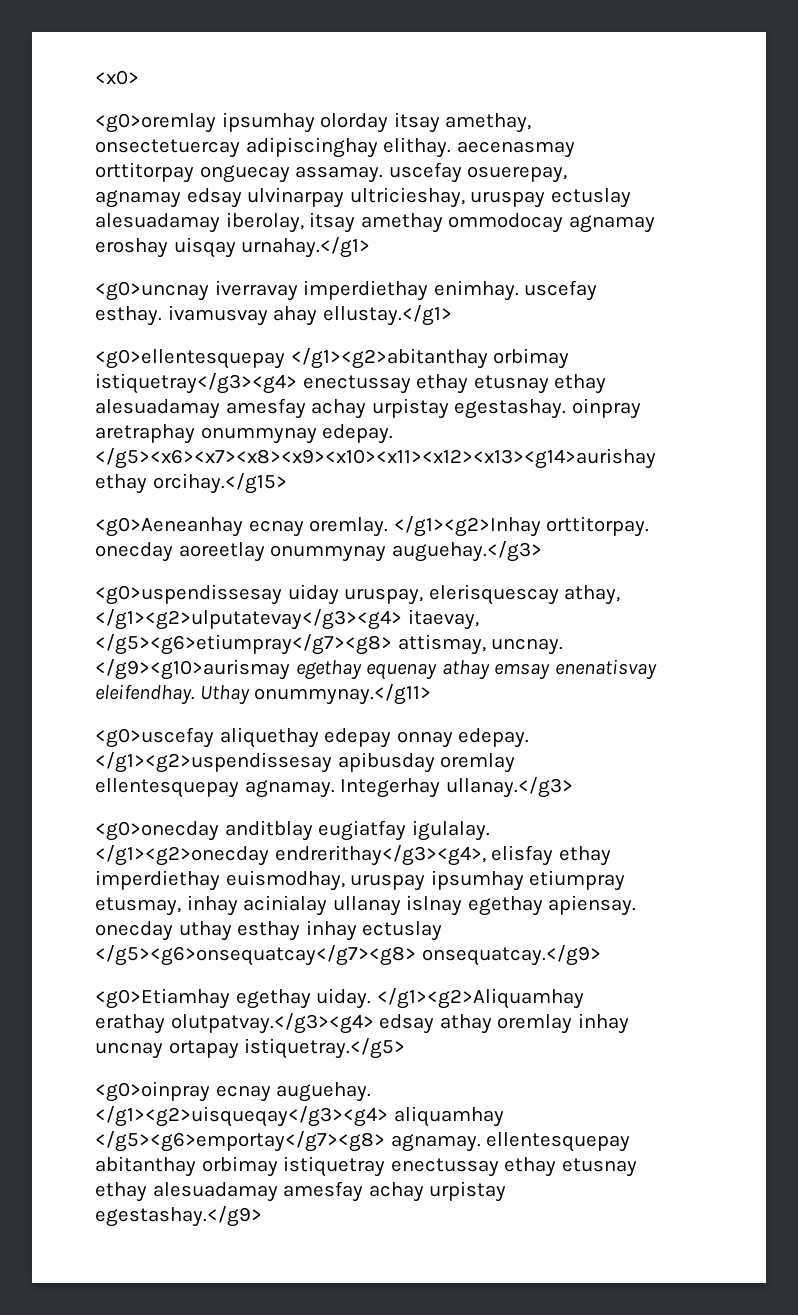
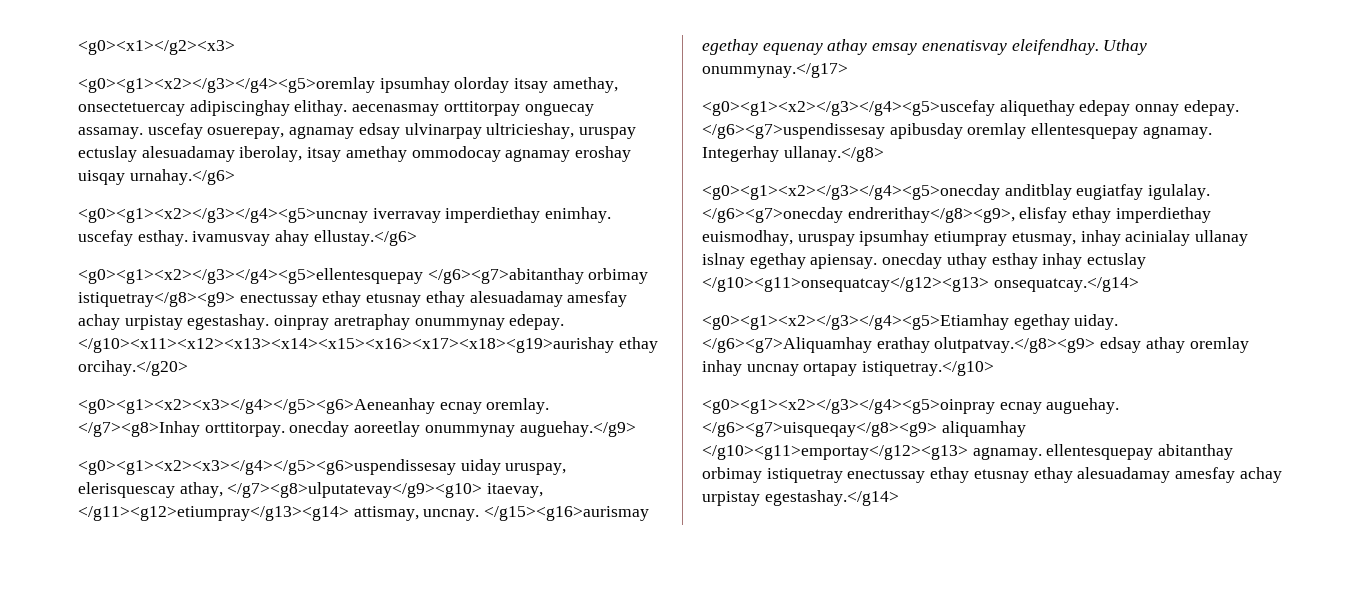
- <x0>
- <g0>oremlay ipsumhay olorday itsay amethay, onsectetuercay adipiscinghay elithay. aecenasmay orttitorpay onguecay assamay. uscefay osuerepay, agnamay edsay ulvinarpay ultricieshay, uruspay ectuslay alesuadamay iberolay, itsay amethay ommodocay agnamay eroshay uisqay urnahay.</g1>
- <g0>uncnay iverravay imperdiethay enimhay. uscefay esthay. ivamusvay ahay ellustay.</g1>
- <g0>ellentesquepay </g1><g2>abitanthay orbimay istiquetray</g3><g4> enectussay ethay etusnay ethay alesuadamay amesfay achay urpistay egestashay. oinpray aretraphay onummynay edepay.
+ <g0><x1></g2><x3>
+ <g0><g1><x2></g3></g4><g5>oremlay ipsumhay olorday itsay amethay, onsectetuercay adipiscinghay elithay. aecenasmay orttitorpay onguecay assamay. uscefay osuerepay, agnamay edsay ulvinarpay ultricieshay, uruspay ectuslay alesuadamay iberolay, itsay amethay ommodocay agnamay eroshay uisqay urnahay.</g6>
+ <g0><g1><x2></g3></g4><g5>uncnay iverravay imperdiethay enimhay. uscefay esthay. ivamusvay ahay ellustay.</g6>
+ <g0><g1><x2></g3></g4><g5>ellentesquepay </g6><g7>abitanthay orbimay istiquetray</g8><g9> enectussay ethay etusnay ethay alesuadamay amesfay achay urpistay egestashay. oinpray aretraphay onummynay edepay.
- </g5><x6><x7><x8><x9><x10><x11><x12><x13><g14>aurishay ethay orcihay.</g15>
- <g0>Aeneanhay ecnay oremlay.
+ </g10><x11><x12><x13><x14><x15><x16><x17><x18><g19>aurishay ethay orcihay.</g20>
+ <g0><g1><x2><x3></g4></g5><g6>Aeneanhay ecnay oremlay.
- </g1><g2>Inhay orttitorpay. onecday aoreetlay onummynay auguehay.</g3>
- <g0>uspendissesay uiday uruspay, elerisquescay athay, </g1><g2>ulputatevay</g3><g4> itaevay, </g5><g6>etiumpray</g7><g8> attismay, uncnay.
+ </g7><g8>Inhay orttitorpay. onecday aoreetlay onummynay auguehay.</g9>
+ <g0><g1><x2><x3></g4></g5><g6>uspendissesay uiday uruspay, elerisquescay athay, </g7><g8>ulputatevay</g9><g10> itaevay, </g11><g12>etiumpray</g13><g14> attismay, uncnay.
- </g9><g10>aurismay egethay equenay athay emsay enenatisvay eleifendhay.
+ </g15><g16>aurismay egethay equenay athay emsay enenatisvay eleifendhay.
- Uthay onummynay.</g11>
- <g0>uscefay aliquethay edepay onnay edepay.
+ Uthay onummynay.</g17>
+ <g0><g1><x2></g3></g4><g5>uscefay aliquethay edepay onnay edepay.
- </g1><g2>uspendissesay apibusday oremlay ellentesquepay agnamay.
+ </g6><g7>uspendissesay apibusday oremlay ellentesquepay agnamay.
- Integerhay ullanay.</g3>
- <g0>onecday anditblay eugiatfay igulalay.
+ Integerhay ullanay.</g8>
+ <g0><g1><x2></g3></g4><g5>onecday anditblay eugiatfay igulalay.
- </g1><g2>onecday endrerithay</g3><g4>, elisfay ethay imperdiethay euismodhay, uruspay ipsumhay etiumpray etusmay, inhay acinialay ullanay islnay egethay apiensay. onecday uthay esthay inhay ectuslay </g5><g6>onsequatcay</g7><g8> onsequatcay.</g9>
- <g0>Etiamhay egethay uiday. </g1><g2>Aliquamhay erathay olutpatvay.</g3><g4> edsay athay oremlay inhay uncnay ortapay istiquetray.</g5>
- <g0>oinpray ecnay auguehay. </g1><g2>uisqueqay</g3><g4> aliquamhay </g5><g6>emportay</g7><g8> agnamay. ellentesquepay abitanthay orbimay istiquetray enectussay ethay etusnay ethay alesuadamay amesfay achay urpistay egestashay.</g9>
+ </g6><g7>onecday endrerithay</g8><g9>, elisfay ethay imperdiethay euismodhay, uruspay ipsumhay etiumpray etusmay, inhay acinialay ullanay islnay egethay apiensay. onecday uthay esthay inhay ectuslay </g10><g11>onsequatcay</g12><g13> onsequatcay.</g14>
+ <g0><g1><x2></g3></g4><g5>Etiamhay egethay uiday. </g6><g7>Aliquamhay erathay olutpatvay.</g8><g9> edsay athay oremlay inhay uncnay ortapay istiquetray.</g10>
+ <g0><g1><x2></g3></g4><g5>oinpray ecnay auguehay. </g6><g7>uisqueqay</g8><g9> aliquamhay </g10><g11>emportay</g12><g13> agnamay. ellentesquepay abitanthay orbimay istiquetray enectussay ethay etusnay ethay alesuadamay amesfay achay urpistay egestashay.</g14>

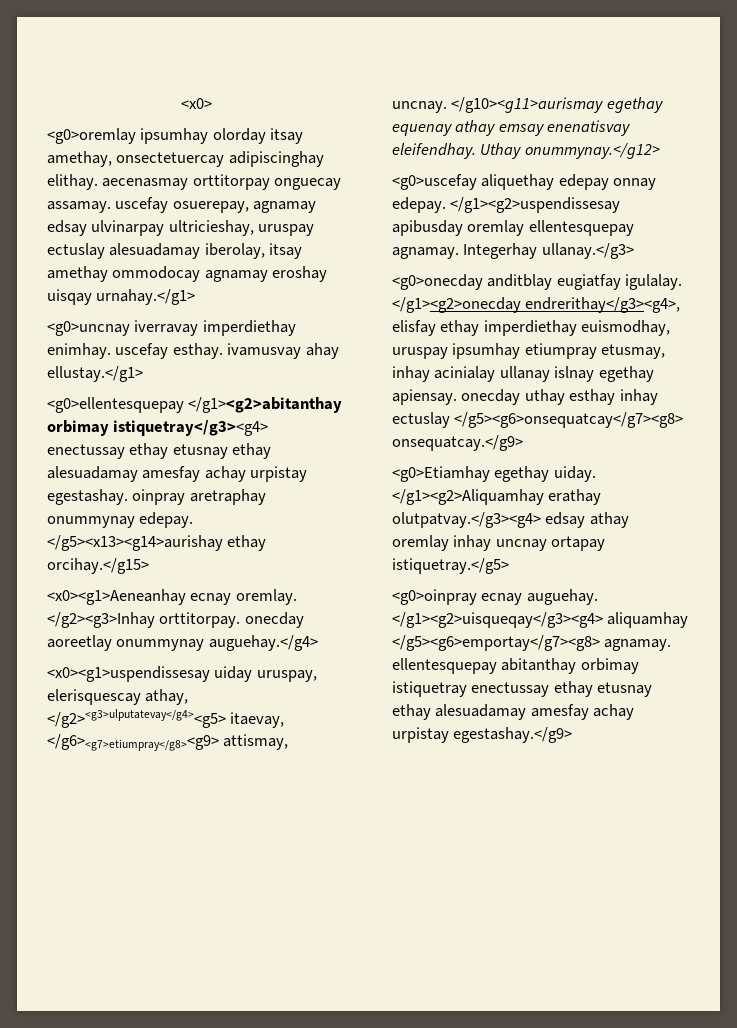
- <g0><x1></g2><x3>
- <g0><g1><x2></g3></g4><g5>oremlay ipsumhay olorday itsay amethay, onsectetuercay adipiscinghay elithay. aecenasmay orttitorpay onguecay assamay. uscefay osuerepay, agnamay edsay ulvinarpay ultricieshay, uruspay ectuslay alesuadamay iberolay, itsay amethay ommodocay agnamay eroshay uisqay urnahay.</g6>
- <g0><g1><x2></g3></g4><g5>uncnay iverravay imperdiethay enimhay. uscefay esthay. ivamusvay ahay ellustay.</g6>
- <g0><g1><x2></g3></g4><g5>ellentesquepay </g6><g7>abitanthay orbimay istiquetray</g8><g9> enectussay ethay etusnay ethay alesuadamay amesfay achay urpistay egestashay. oinpray aretraphay onummynay edepay.
+ <x0>
+ <g0>oremlay ipsumhay olorday itsay amethay, onsectetuercay adipiscinghay elithay. aecenasmay orttitorpay onguecay assamay. uscefay osuerepay, agnamay edsay ulvinarpay ultricieshay, uruspay ectuslay alesuadamay iberolay, itsay amethay ommodocay agnamay eroshay uisqay urnahay.</g1>
+ <g0>uncnay iverravay imperdiethay enimhay. uscefay esthay. ivamusvay ahay ellustay.</g1>
+ <g0>ellentesquepay </g1><g2>abitanthay orbimay istiquetray</g3><g4> enectussay ethay etusnay ethay alesuadamay amesfay achay urpistay egestashay. oinpray aretraphay onummynay edepay.
- </g10><x11><x12><x13><x14><x15><x16><x17><x18><g19>aurishay ethay orcihay.</g20>
- <g0><g1><x2><x3></g4></g5><g6>Aeneanhay ecnay oremlay.
+ </g5><x13><g14>aurishay ethay orcihay.</g15>
+ <x0><g1>Aeneanhay ecnay oremlay.
- </g7><g8>Inhay orttitorpay. onecday aoreetlay onummynay auguehay.</g9>
- <g0><g1><x2><x3></g4></g5><g6>uspendissesay uiday uruspay, elerisquescay athay, </g7><g8>ulputatevay</g9><g10> itaevay, </g11><g12>etiumpray</g13><g14> attismay, uncnay.
+ </g2><g3>Inhay orttitorpay. onecday aoreetlay onummynay auguehay.</g4>
+ <x0><g1>uspendissesay uiday uruspay, elerisquescay athay, </g2><g3>ulputatevay</g4><g5> itaevay, </g6><g7>etiumpray</g8><g9> attismay, uncnay.
- </g15><g16>aurismay egethay equenay athay emsay enenatisvay eleifendhay.
+ </g10><g11>aurismay egethay equenay athay emsay enenatisvay eleifendhay.
- Uthay onummynay.</g17>
- <g0><g1><x2></g3></g4><g5>uscefay aliquethay edepay onnay edepay.
+ Uthay onummynay.</g12>
+ <g0>uscefay aliquethay edepay onnay edepay.
- </g6><g7>uspendissesay apibusday oremlay ellentesquepay agnamay.
+ </g1><g2>uspendissesay apibusday oremlay ellentesquepay agnamay.
- Integerhay ullanay.</g8>
- <g0><g1><x2></g3></g4><g5>onecday anditblay eugiatfay igulalay.
+ Integerhay ullanay.</g3>
+ <g0>onecday anditblay eugiatfay igulalay.
- </g6><g7>onecday endrerithay</g8><g9>, elisfay ethay imperdiethay euismodhay, uruspay ipsumhay etiumpray etusmay, inhay acinialay ullanay islnay egethay apiensay. onecday uthay esthay inhay ectuslay </g10><g11>onsequatcay</g12><g13> onsequatcay.</g14>
- <g0><g1><x2></g3></g4><g5>Etiamhay egethay uiday. </g6><g7>Aliquamhay erathay olutpatvay.</g8><g9> edsay athay oremlay inhay uncnay ortapay istiquetray.</g10>
- <g0><g1><x2></g3></g4><g5>oinpray ecnay auguehay. </g6><g7>uisqueqay</g8><g9> aliquamhay </g10><g11>emportay</g12><g13> agnamay. ellentesquepay abitanthay orbimay istiquetray enectussay ethay etusnay ethay alesuadamay amesfay achay urpistay egestashay.</g14>
+ </g1><g2>onecday endrerithay</g3><g4>, elisfay ethay imperdiethay euismodhay, uruspay ipsumhay etiumpray etusmay, inhay acinialay ullanay islnay egethay apiensay. onecday uthay esthay inhay ectuslay </g5><g6>onsequatcay</g7><g8> onsequatcay.</g9>
+ <g0>Etiamhay egethay uiday. </g1><g2>Aliquamhay erathay olutpatvay.</g3><g4> edsay athay oremlay inhay uncnay ortapay istiquetray.</g5>
+ <g0>oinpray ecnay auguehay. </g1><g2>uisqueqay</g3><g4> aliquamhay </g5><g6>emportay</g7><g8> agnamay. ellentesquepay abitanthay orbimay istiquetray enectussay ethay etusnay ethay alesuadamay amesfay achay urpistay egestashay.</g9>

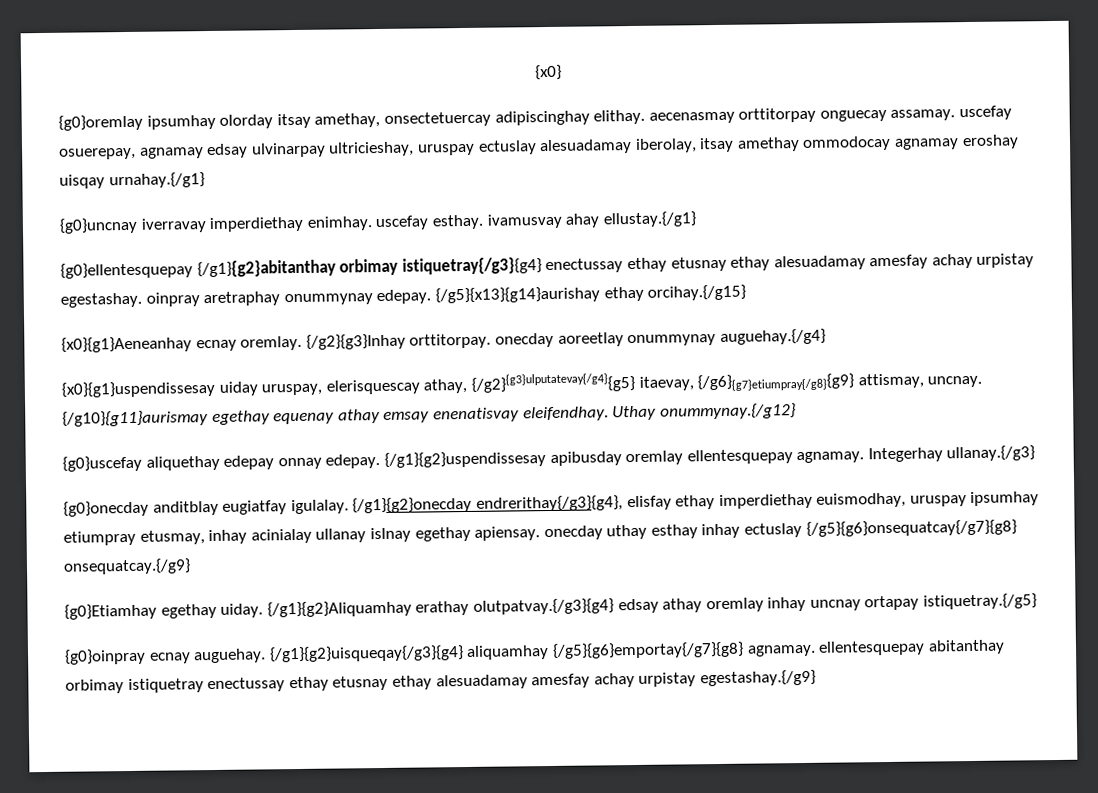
- <x0>
- <g0>oremlay ipsumhay olorday itsay amethay, onsectetuercay adipiscinghay elithay. aecenasmay orttitorpay onguecay assamay. uscefay osuerepay, agnamay edsay ulvinarpay ultricieshay, uruspay ectuslay alesuadamay iberolay, itsay amethay ommodocay agnamay eroshay uisqay urnahay.</g1>
- <g0>uncnay iverravay imperdiethay enimhay. uscefay esthay. ivamusvay ahay ellustay.</g1>
- <g0>ellentesquepay </g1><g2>abitanthay orbimay istiquetray</g3><g4> enectussay ethay etusnay ethay alesuadamay amesfay achay urpistay egestashay. oinpray aretraphay onummynay edepay.
+ {x0}
+ {g0}oremlay ipsumhay olorday itsay amethay, onsectetuercay adipiscinghay elithay. aecenasmay orttitorpay onguecay assamay. uscefay osuerepay, agnamay edsay ulvinarpay ultricieshay, uruspay ectuslay alesuadamay iberolay, itsay amethay ommodocay agnamay eroshay uisqay urnahay.{/g1}
+ {g0}uncnay iverravay imperdiethay enimhay. uscefay esthay. ivamusvay ahay ellustay.{/g1}
+ {g0}ellentesquepay {/g1}{g2}abitanthay orbimay istiquetray{/g3}{g4} enectussay ethay etusnay ethay alesuadamay amesfay achay urpistay egestashay. oinpray aretraphay onummynay edepay.
- </g5><x13><g14>aurishay ethay orcihay.</g15>
- <x0><g1>Aeneanhay ecnay oremlay.
+ {/g5}{x13}{g14}aurishay ethay orcihay.{/g15}
+ {x0}{g1}Aeneanhay ecnay oremlay.
- </g2><g3>Inhay orttitorpay. onecday aoreetlay onummynay auguehay.</g4>
- <x0><g1>uspendissesay uiday uruspay, elerisquescay athay, </g2><g3>ulputatevay</g4><g5> itaevay, </g6><g7>etiumpray</g8><g9> attismay, uncnay.
+ {/g2}{g3}Inhay orttitorpay. onecday aoreetlay onummynay auguehay.{/g4}
+ {x0}{g1}uspendissesay uiday uruspay, elerisquescay athay, {/g2}{g3}ulputatevay{/g4}{g5} itaevay, {/g6}{g7}etiumpray{/g8}{g9} attismay, uncnay.
- </g10><g11>aurismay egethay equenay athay emsay enenatisvay eleifendhay.
+ {/g10}{g11}aurismay egethay equenay athay emsay enenatisvay eleifendhay.
- Uthay onummynay.</g12>
- <g0>uscefay aliquethay edepay onnay edepay.
+ Uthay onummynay.{/g12}
+ {g0}uscefay aliquethay edepay onnay edepay.
- </g1><g2>uspendissesay apibusday oremlay ellentesquepay agnamay.
+ {/g1}{g2}uspendissesay apibusday oremlay ellentesquepay agnamay.
- Integerhay ullanay.</g3>
- <g0>onecday anditblay eugiatfay igulalay.
+ Integerhay ullanay.{/g3}
+ {g0}onecday anditblay eugiatfay igulalay.
- </g1><g2>onecday endrerithay</g3><g4>, elisfay ethay imperdiethay euismodhay, uruspay ipsumhay etiumpray etusmay, inhay acinialay ullanay islnay egethay apiensay. onecday uthay esthay inhay ectuslay </g5><g6>onsequatcay</g7><g8> onsequatcay.</g9>
- <g0>Etiamhay egethay uiday. </g1><g2>Aliquamhay erathay olutpatvay.</g3><g4> edsay athay oremlay inhay uncnay ortapay istiquetray.</g5>
- <g0>oinpray ecnay auguehay. </g1><g2>uisqueqay</g3><g4> aliquamhay </g5><g6>emportay</g7><g8> agnamay. ellentesquepay abitanthay orbimay istiquetray enectussay ethay etusnay ethay alesuadamay amesfay achay urpistay egestashay.</g9>
+ {/g1}{g2}onecday endrerithay{/g3}{g4}, elisfay ethay imperdiethay euismodhay, uruspay ipsumhay etiumpray etusmay, inhay acinialay ullanay islnay egethay apiensay. onecday uthay esthay inhay ectuslay {/g5}{g6}onsequatcay{/g7}{g8} onsequatcay.{/g9}
+ {g0}Etiamhay egethay uiday. {/g1}{g2}Aliquamhay erathay olutpatvay.{/g3}{g4} edsay athay oremlay inhay uncnay ortapay istiquetray.{/g5}
+ {g0}oinpray ecnay auguehay. {/g1}{g2}uisqueqay{/g3}{g4} aliquamhay {/g5}{g6}emportay{/g7}{g8} agnamay. ellentesquepay abitanthay orbimay istiquetray enectussay ethay etusnay ethay alesuadamay amesfay achay urpistay egestashay.{/g9}

